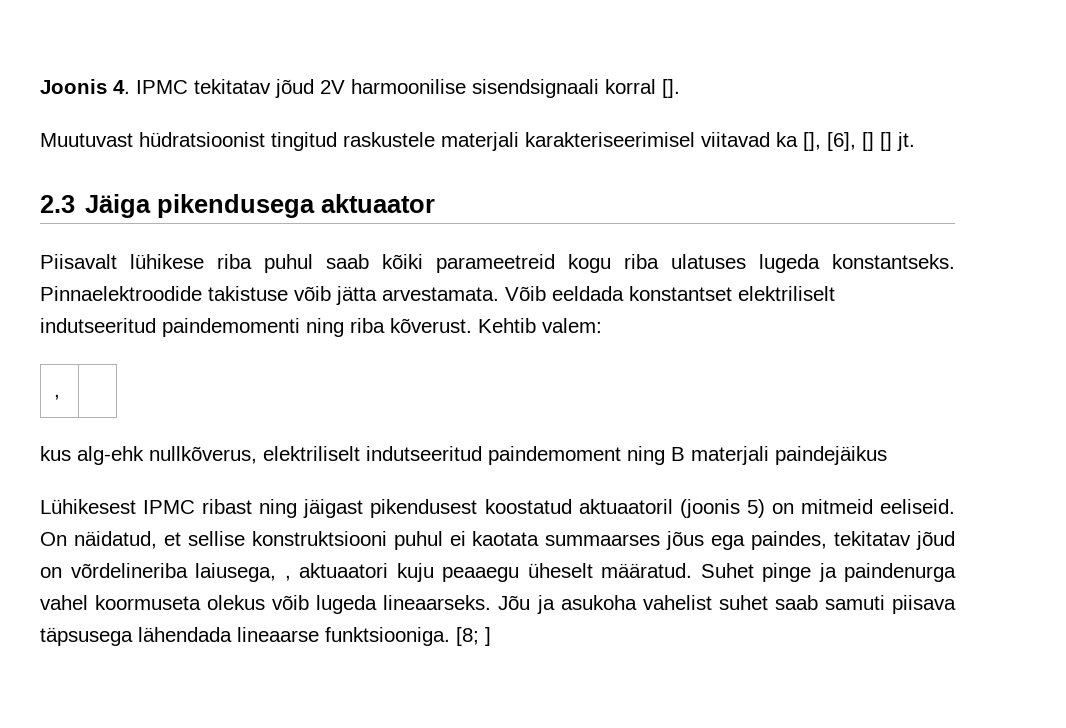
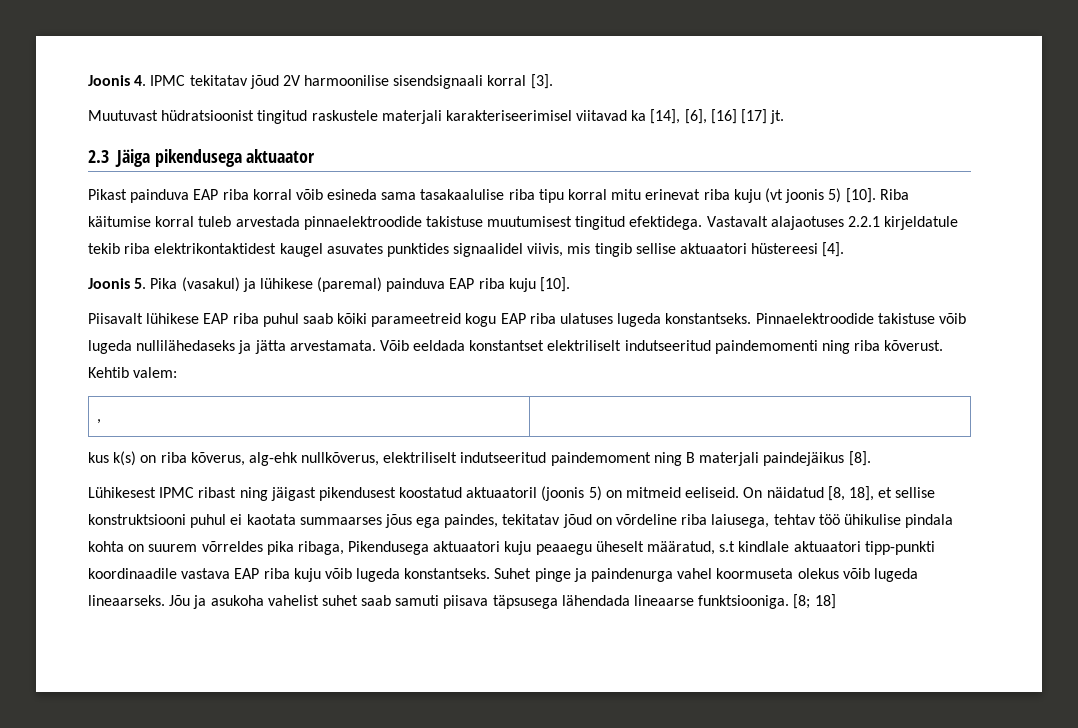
- Joonis 4. IPMC tekitatav jõud 2V harmoonilise sisendsignaali korral [].
+ Joonis 4. IPMC tekitatav jõud 2V harmoonilise sisendsignaali korral [3].
- Muutuvast hüdratsioonist tingitud raskustele materjali karakteriseerimisel viitavad ka [], [6], [] [] jt.
+ Muutuvast hüdratsioonist tingitud raskustele materjali karakteriseerimisel viitavad ka [14], [6], [16] [17] jt.
+ Pikast painduva EAP riba korral võib esineda sama tasakaalulise riba tipu korral mitu erinevat riba kuju (vt joonis 5) [10]. Riba käitumise korral tuleb arvestada pinnaelektroodide takistuse muutumisest tingitud efektidega. Vastavalt alajaotuses 2.2.1 kirjeldatule tekib riba elektrikontaktidest kaugel asuvates punktides signaalidel viivis, mis tingib sellise aktuaatori hüstereesi [4].
+ Joonis 5. Pika (vasakul) ja lühikese (paremal) painduva EAP riba kuju [10].
- Piisavalt lühikese riba puhul saab kõiki parameetreid kogu riba ulatuses lugeda konstantseks.
+ Piisavalt lühikese EAP riba puhul saab kõiki parameetreid kogu EAP riba ulatuses lugeda konstantseks.
- Pinnaelektroodide takistuse võib jätta arvestamata.
+ Pinnaelektroodide takistuse võib lugeda nullilähedaseks ja jätta arvestamata.
- kus alg-ehk nullkõverus, elektriliselt indutseeritud paindemoment ning B materjali paindejäikus
+ kus k(s) on riba kõverus, alg-ehk nullkõverus, elektriliselt indutseeritud paindemoment ning B materjali paindejäikus [8].
- On näidatud, et sellise konstruktsiooni puhul ei kaotata summaarses jõus ega paindes, tekitatav jõud on võrdelineriba laiusega, , aktuaatori kuju peaaegu üheselt määratud.
+ On näidatud [8, 18], et sellise konstruktsiooni puhul ei kaotata summaarses jõus ega paindes, tekitatav jõud on võrdeline riba laiusega, tehtav töö ühikulise pindala kohta on suurem võrreldes pika ribaga, Pikendusega aktuaatori kuju peaaegu üheselt määratud, s.t kindlale aktuaatori tipp-punkti koordinaadile vastava EAP riba kuju võib lugeda konstantseks.
- [8; ]
+ [8; 18]

